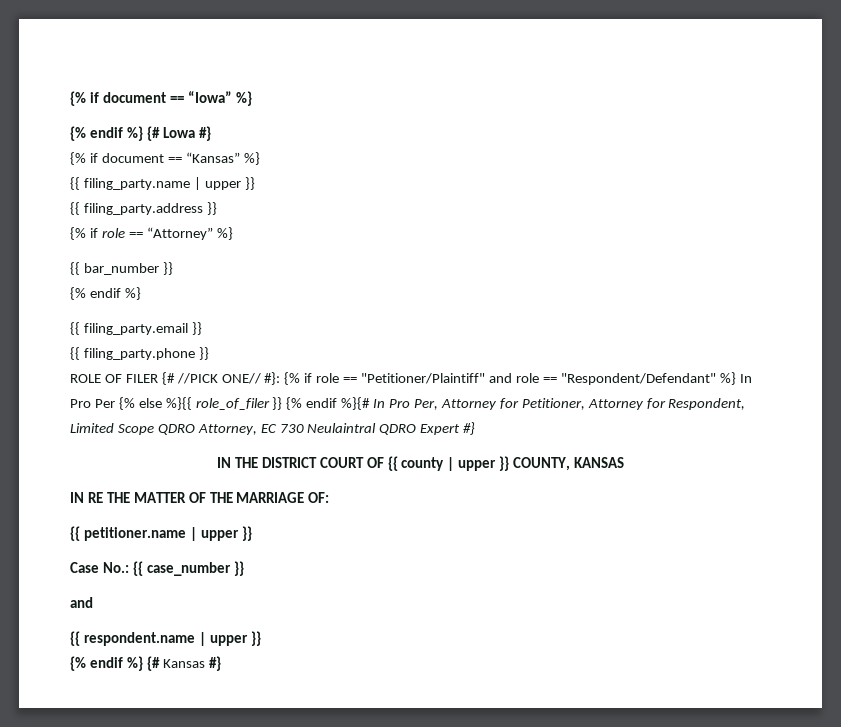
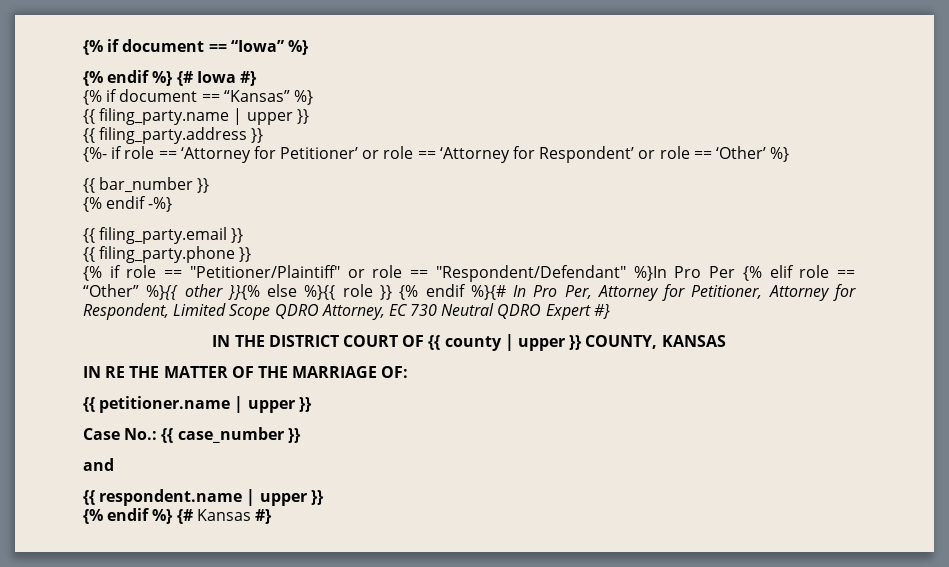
- {% endif %} {# Lowa #}
+ {% endif %} {# Iowa #}
- {% if role == “Attorney” %}
+ {%- if role == ‘Attorney for Petitioner’ or role == ‘Attorney for Respondent’ or role == ‘Other’ %}
  {{ bar_number }}
- {% endif %}
+ {% endif -%}
- ROLE OF FILER {# //PICK ONE// #}: {% if role == "Petitioner/Plaintiff" and role == "Respondent/Defendant" %} In Pro Per {% else %}{{ role_of_filer }} {% endif %}{# In Pro Per, Attorney for Petitioner, Attorney for Respondent, Limited Scope QDRO Attorney, EC 730 Neulaintral QDRO Expert #}
+ {% if role == "Petitioner/Plaintiff" or role == "Respondent/Defendant" %}In Pro Per {% elif role == “Other” %}{{ other }}{% else %}{{ role }} {% endif %}{# In Pro Per, Attorney for Petitioner, Attorney for Respondent, Limited Scope QDRO Attorney, EC 730 Neutral QDRO Expert #}

